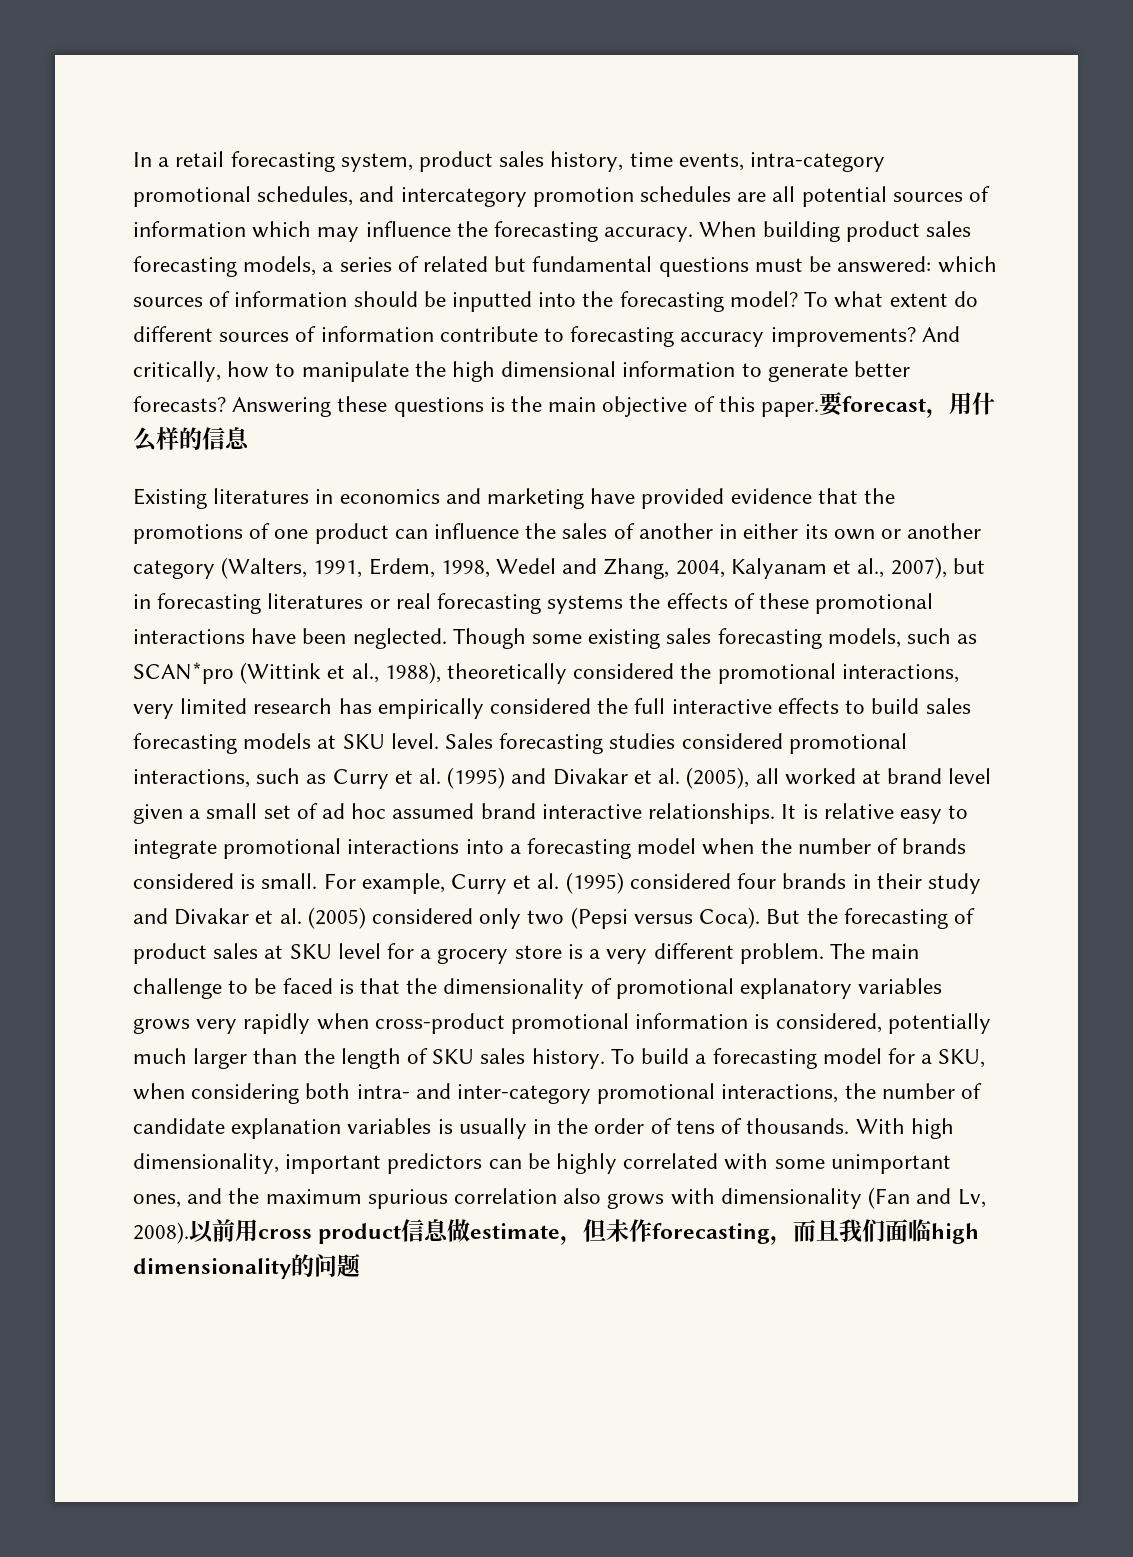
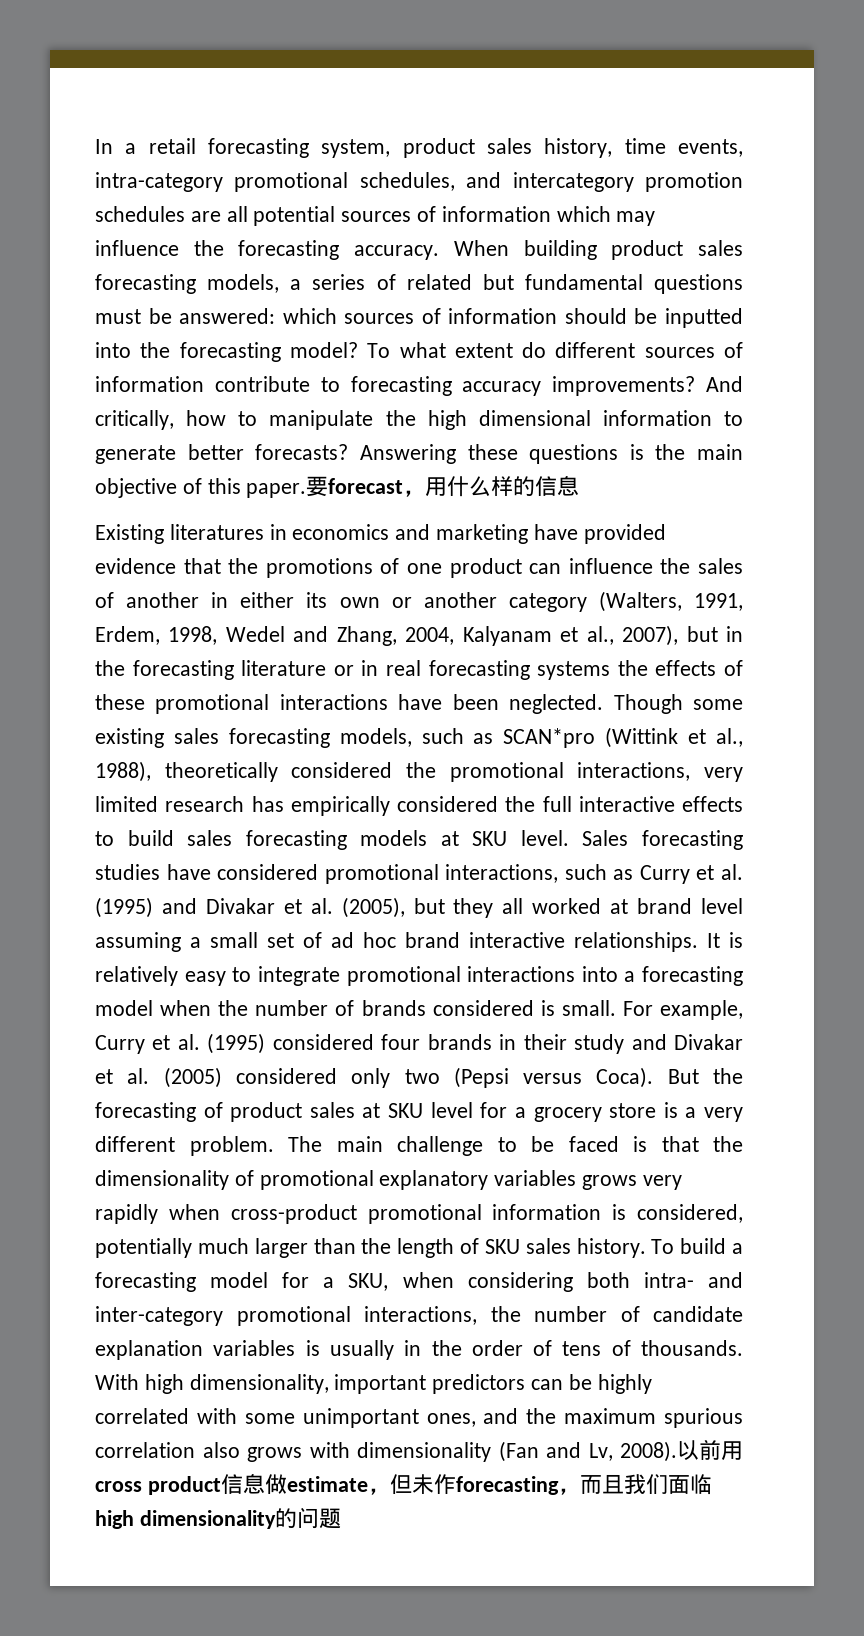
- Existing literatures in economics and marketing have provided evidence that the promotions of one product can influence the sales of another in either its own or another category (Walters, 1991, Erdem, 1998, Wedel and Zhang, 2004, Kalyanam et al., 2007), but in forecasting literatures or real forecasting systems the effects of these promotional interactions have been neglected.
+ Existing literatures in economics and marketing have provided evidence that the promotions of one product can influence the sales of another in either its own or another category (Walters, 1991, Erdem, 1998, Wedel and Zhang, 2004, Kalyanam et al., 2007), but in the forecasting literature or in real forecasting systems the effects of these promotional interactions have been neglected.
- Sales forecasting studies considered promotional interactions, such as Curry et al. (1995) and Divakar et al. (2005), all worked at brand level given a small set of ad hoc assumed brand interactive relationships.
+ Sales forecasting studies have considered promotional interactions, such as Curry et al. (1995) and Divakar et al. (2005), but they all worked at brand level assuming a small set of ad hoc brand interactive relationships.
- It is relative easy to integrate promotional interactions into a forecasting model when the number of brands considered is small.
+ It is relatively easy to integrate promotional interactions into a forecasting model when the number of brands considered is small.

